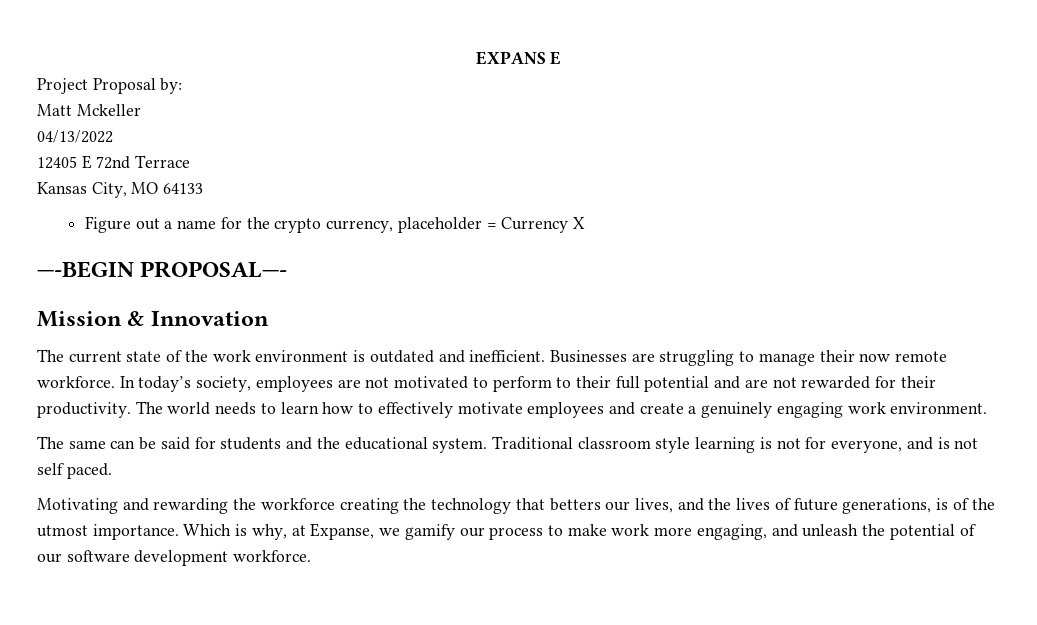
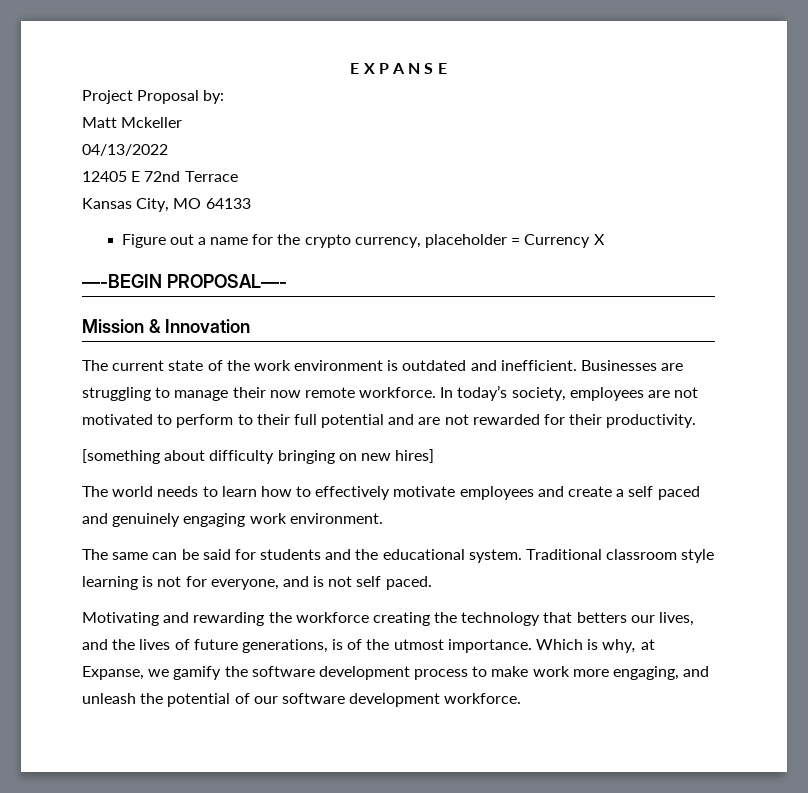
- EXPANS E
+ E X P A N S E
- In today’s society, employees are not motivated to perform to their full potential and are not rewarded for their productivity. The world needs to learn how to effectively motivate employees and create a genuinely engaging work environment.
+ In today’s society, employees are not motivated to perform to their full potential and are not rewarded for their productivity.
+ [something about difficulty bringing on new hires]
+ The world needs to learn how to effectively motivate employees and create a self paced and genuinely engaging work environment.
- Which is why, at Expanse, we gamify our process to make work more engaging, and unleash the potential of our software development workforce.
+ Which is why, at Expanse, we gamify the software development process to make work more engaging, and unleash the potential of our software development workforce.

